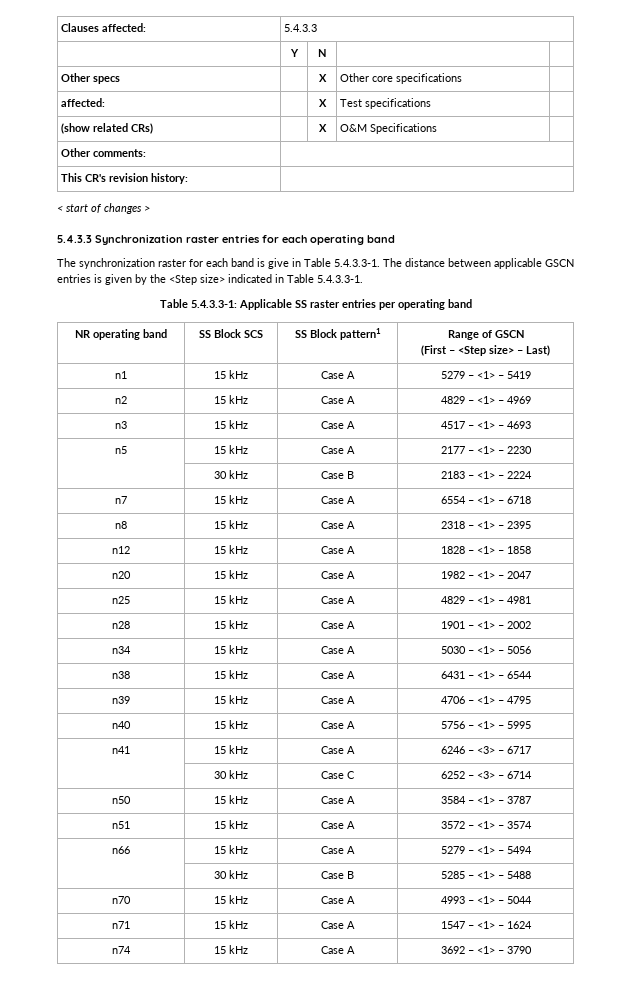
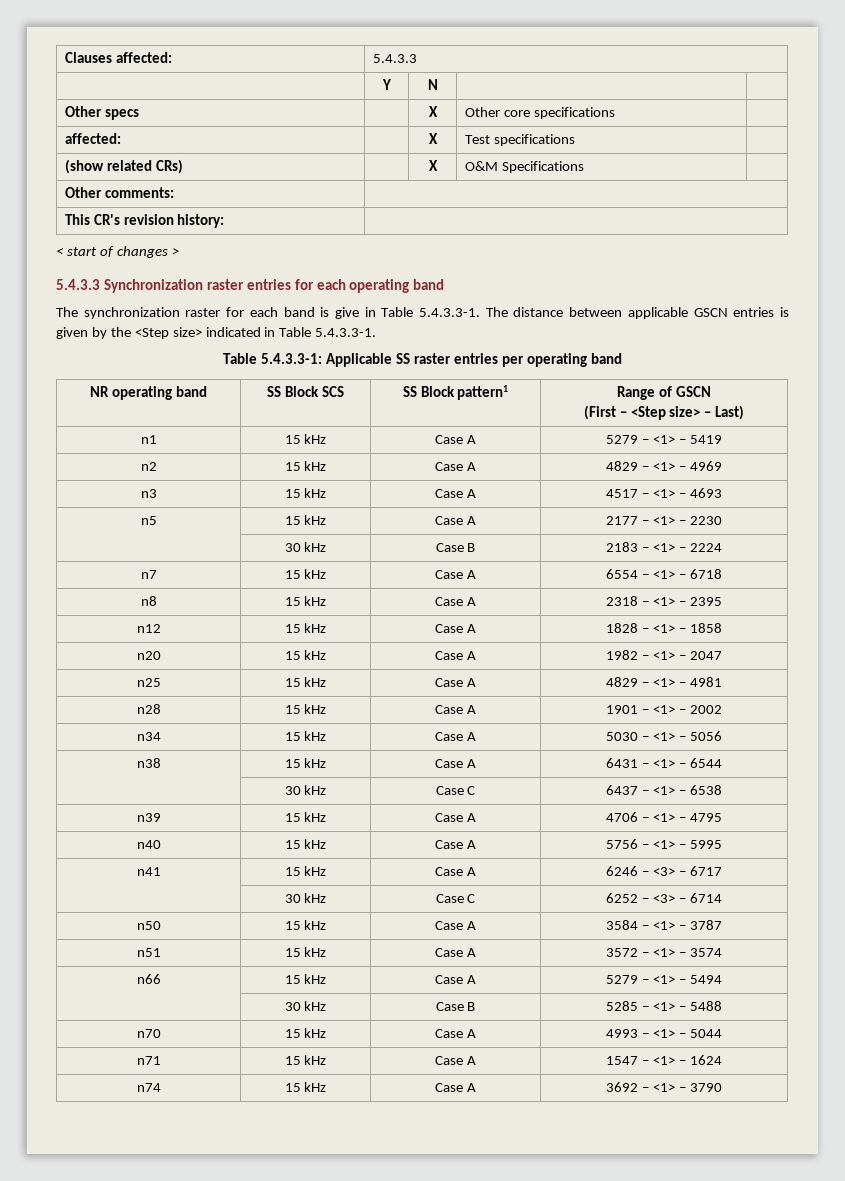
+ | 30 kHz | Case C | 6437 – <1> – 6538

